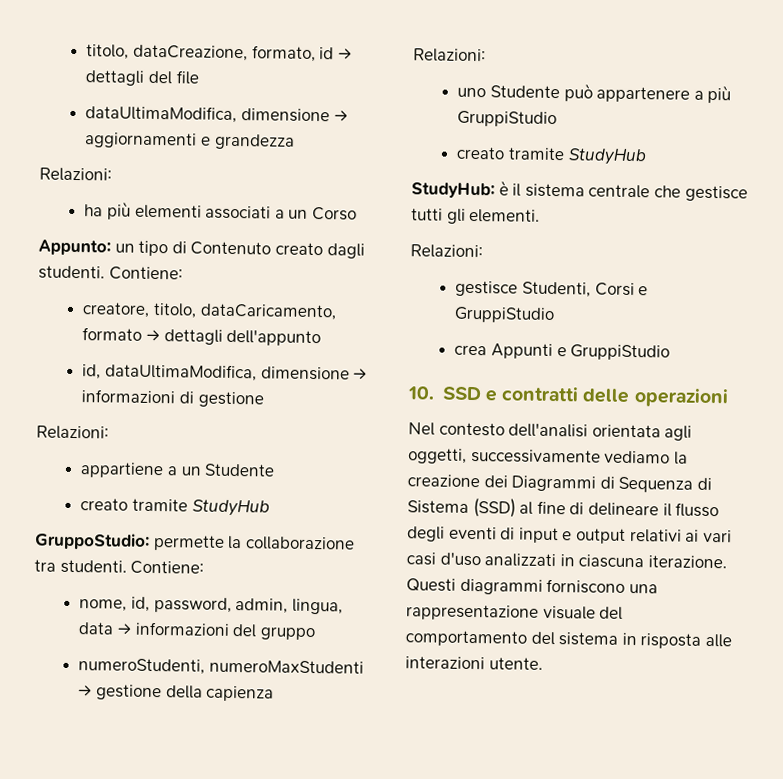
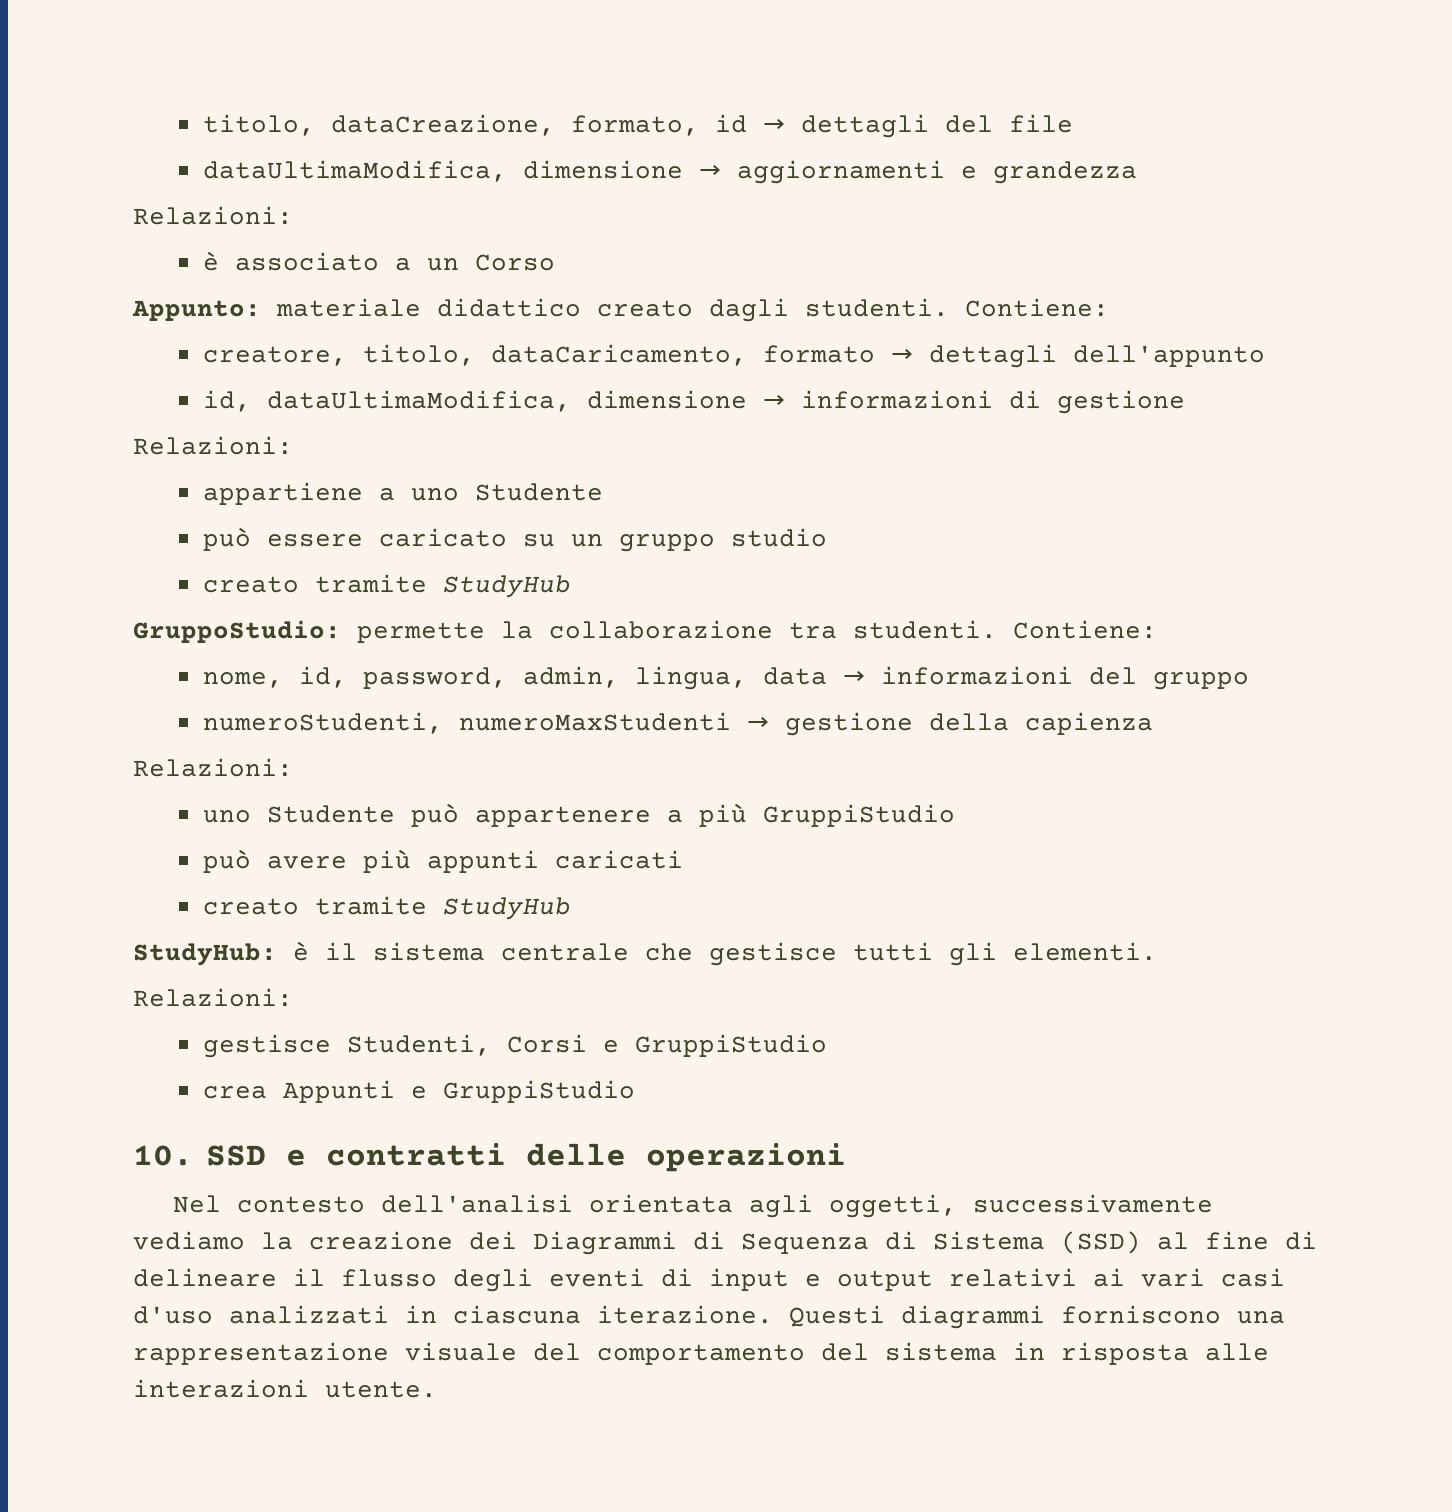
- ha più elementi associati a un Corso
+ è associato a un Corso
- Appunto: un tipo di Contenuto creato dagli studenti.
+ Appunto: materiale didattico creato dagli studenti.
- appartiene a un Studente
+ appartiene a uno Studente
+ può essere caricato su un gruppo studio
+ può avere più appunti caricati

